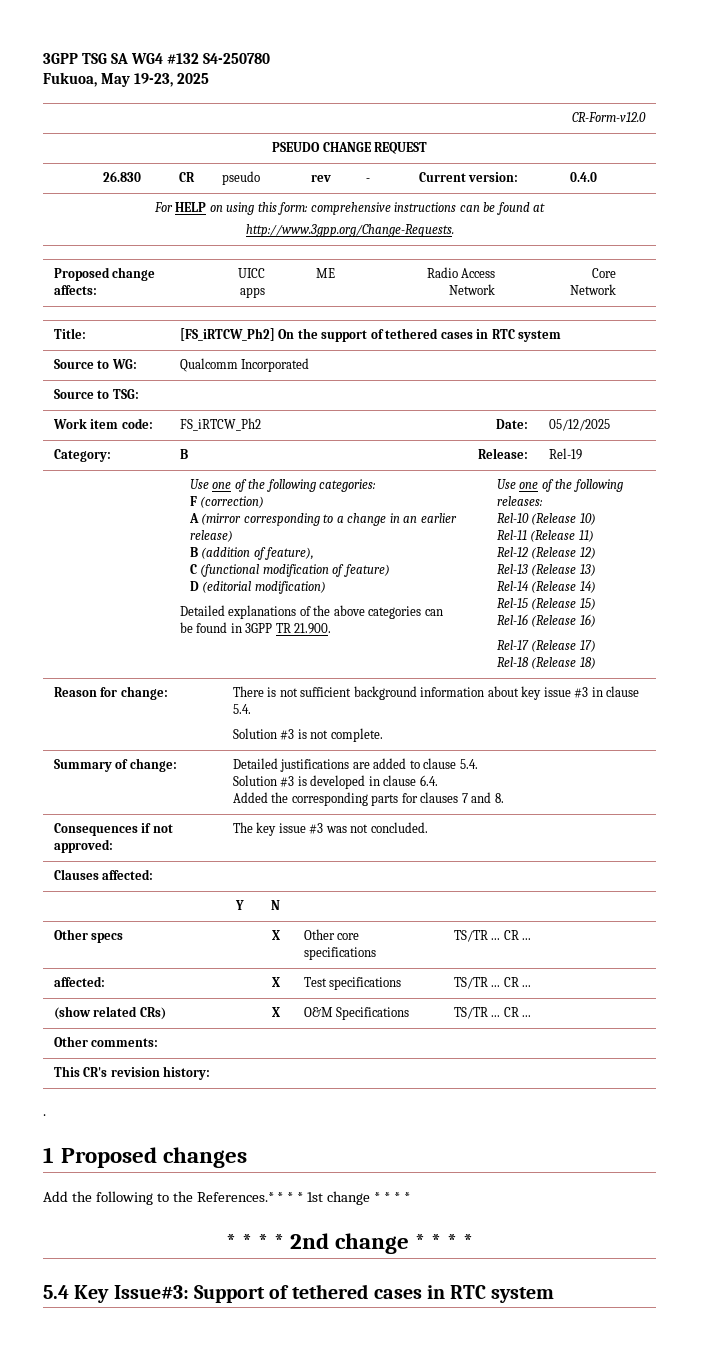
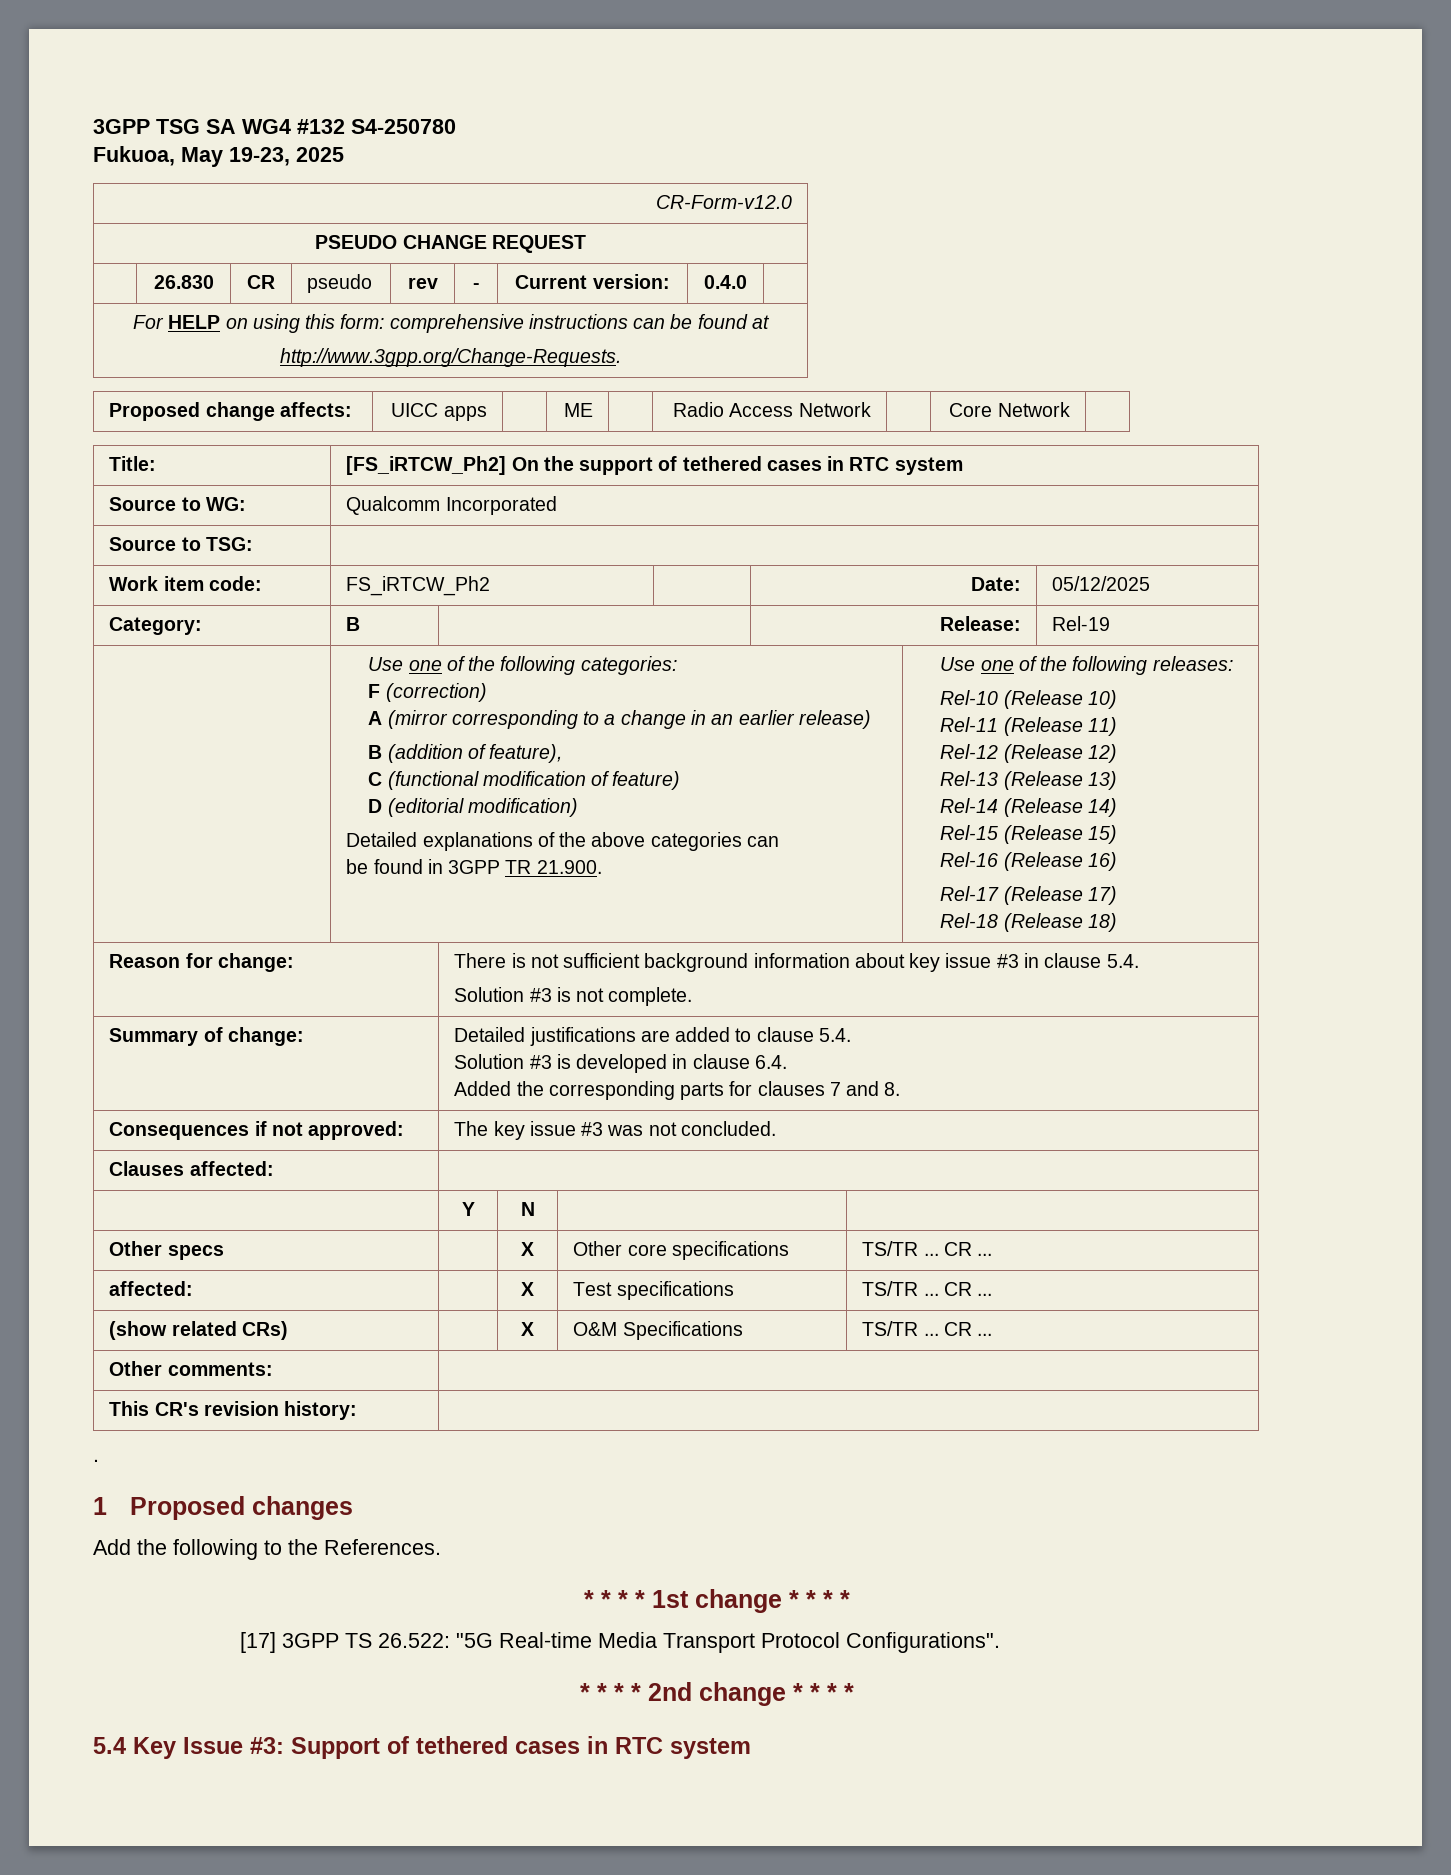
- Add the following to the References.* * * * 1st change * * * *
+ Add the following to the References.
+ * * * * 1st change * * * *
+ [17] 3GPP TS 26.522: "5G Real-time Media Transport Protocol Configurations".
- 5.4 Key Issue#3: Support of tethered cases in RTC system
+ 5.4 Key Issue #3: Support of tethered cases in RTC system

